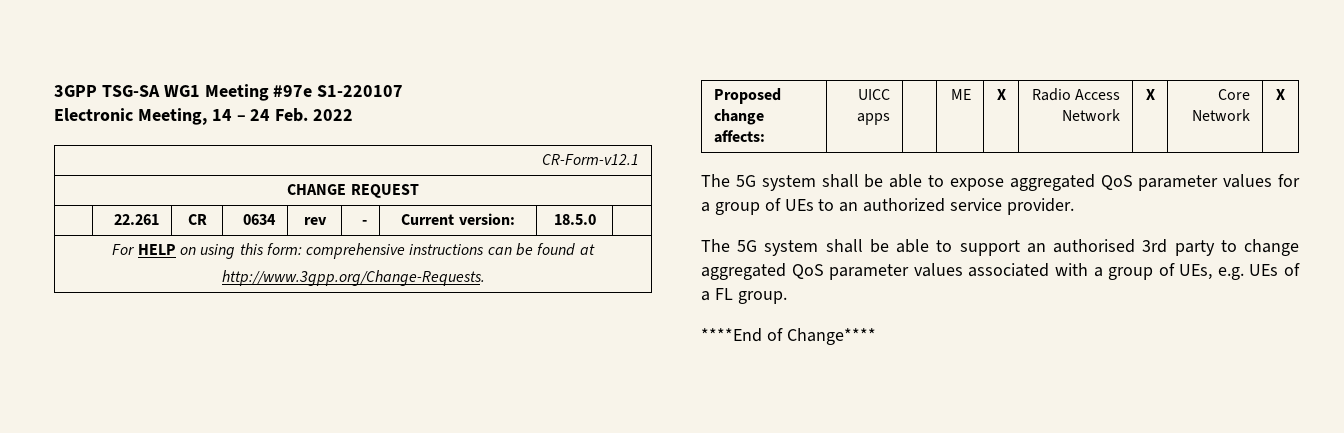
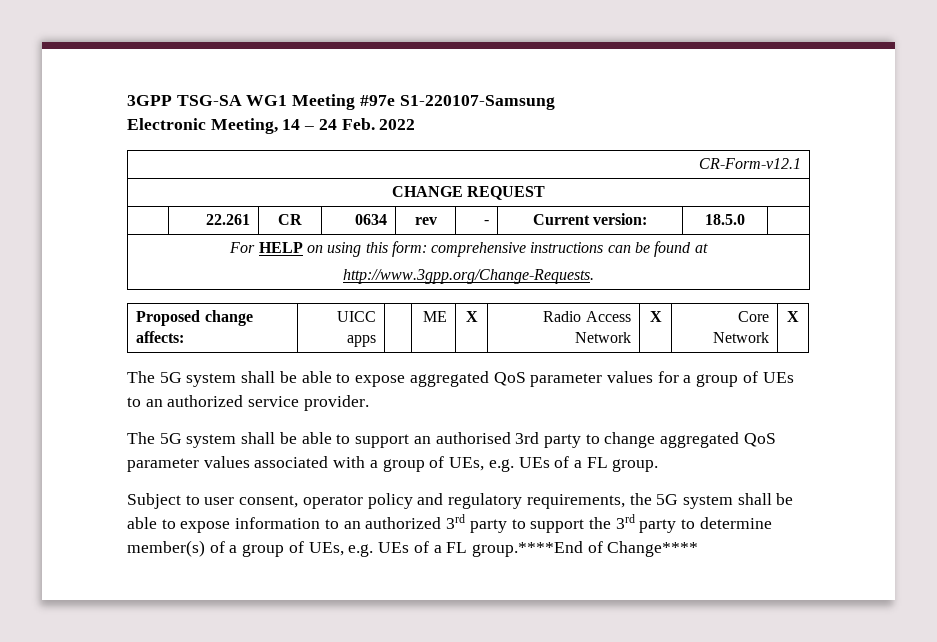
- 3GPP TSG-SA WG1 Meeting #97e S1-220107
+ 3GPP TSG-SA WG1 Meeting #97e S1-220107-Samsung
- ****End of Change****
+ Subject to user consent, operator policy and regulatory requirements, the 5G system shall be able to expose information to an authorized 3rd party to support the 3rd party to determine member(s) of a group of UEs, e.g. UEs of a FL group.****End of Change****

